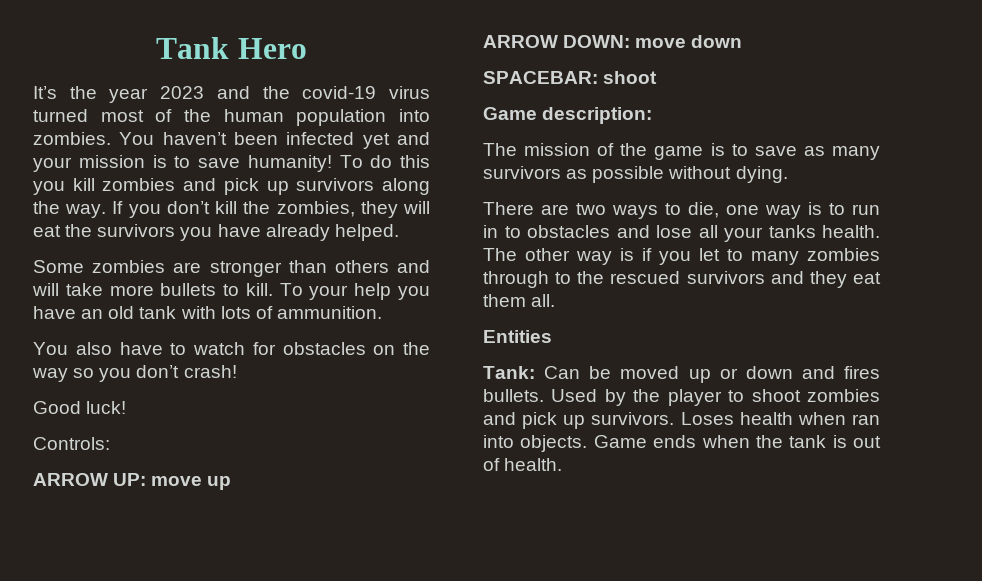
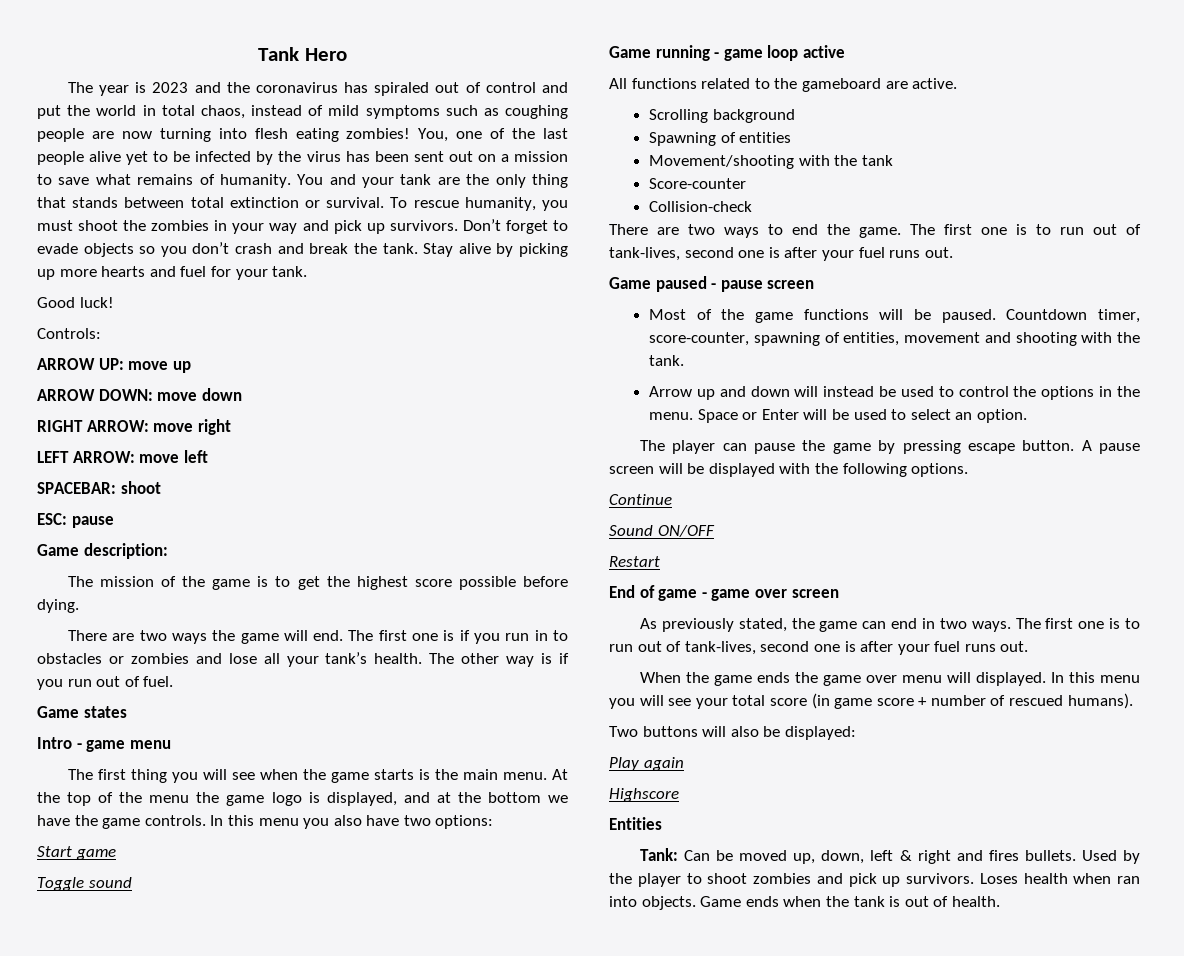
- It’s the year 2023 and the covid-19 virus turned most of the human population into zombies. You haven’t been infected yet and your mission is to save humanity! To do this you kill zombies and pick up survivors along the way. If you don’t kill the zombies, they will eat the survivors you have already helped.
- Some zombies are stronger than others and will take more bullets to kill. To your help you have an old tank with lots of ammunition.
- You also have to watch for obstacles on the way so you don’t crash!
+ The year is 2023 and the coronavirus has spiraled out of control and put the world in total chaos, instead of mild symptoms such as coughing people are now turning into flesh eating zombies! You, one of the last people alive yet to be infected by the virus has been sent out on a mission to save what remains of humanity. You and your tank are the only thing that stands between total extinction or survival. To rescue humanity, you must shoot the zombies in your way and pick up survivors. Don’t forget to evade objects so you don’t crash and break the tank. Stay alive by picking up more hearts and fuel for your tank.
+ RIGHT ARROW: move right
+ LEFT ARROW: move left
+ ESC: pause
- The mission of the game is to save as many survivors as possible without dying.
+ The mission of the game is to get the highest score possible before dying.
- There are two ways to die, one way is to run in to obstacles and lose all your tanks health.
+ There are two ways the game will end. The first one is if you run in to obstacles or zombies and lose all your tank’s health.
- The other way is if you let to many zombies through to the rescued survivors and they eat them all.
+ The other way is if you run out of fuel.
+ Game states
+ Intro - game menu
+ The first thing you will see when the game starts is the main menu. At the top of the menu the game logo is displayed, and at the bottom we have the game controls. In this menu you also have two options:
+ Start game
+ Toggle sound
+ Game running - game loop active
+ All functions related to the gameboard are active.
+ Scrolling background
+ Spawning of entities
+ Movement/shooting with the tank
+ Score-counter
+ Collision-check
+ There are two ways to end the game. The first one is to run out of tank-lives, second one is after your fuel runs out.
+ Game paused - pause screen
+ Most of the game functions will be paused. Countdown timer, score-counter, spawning of entities, movement and shooting with the tank.
+ Arrow up and down will instead be used to control the options in the menu. Space or Enter will be used to select an option.
+ The player can pause the game by pressing escape button. A pause screen will be displayed with the following options.
+ Continue
+ Sound ON/OFF
+ Restart
+ End of game - game over screen
+ As previously stated, the game can end in two ways. The first one is to run out of tank-lives, second one is after your fuel runs out.
+ When the game ends the game over menu will displayed. In this menu you will see your total score (in game score + number of rescued humans).
+ Two buttons will also be displayed:
+ Play again
+ Highscore
- Tank: Can be moved up or down and fires bullets.
+ Tank: Can be moved up, down, left & right and fires bullets.

